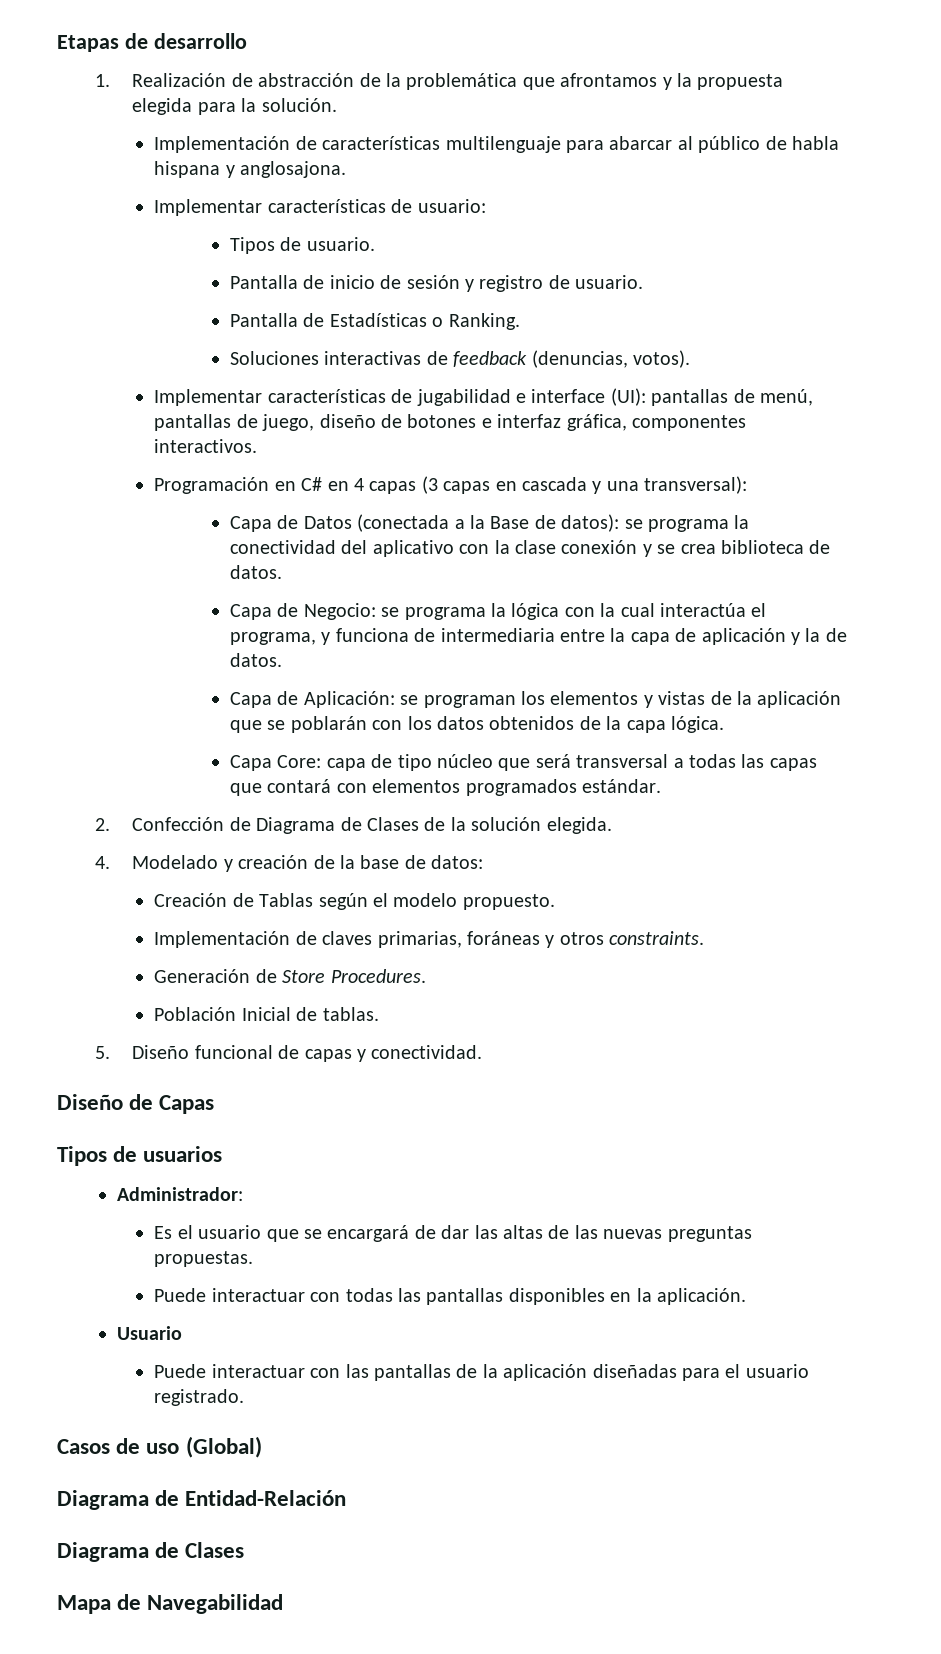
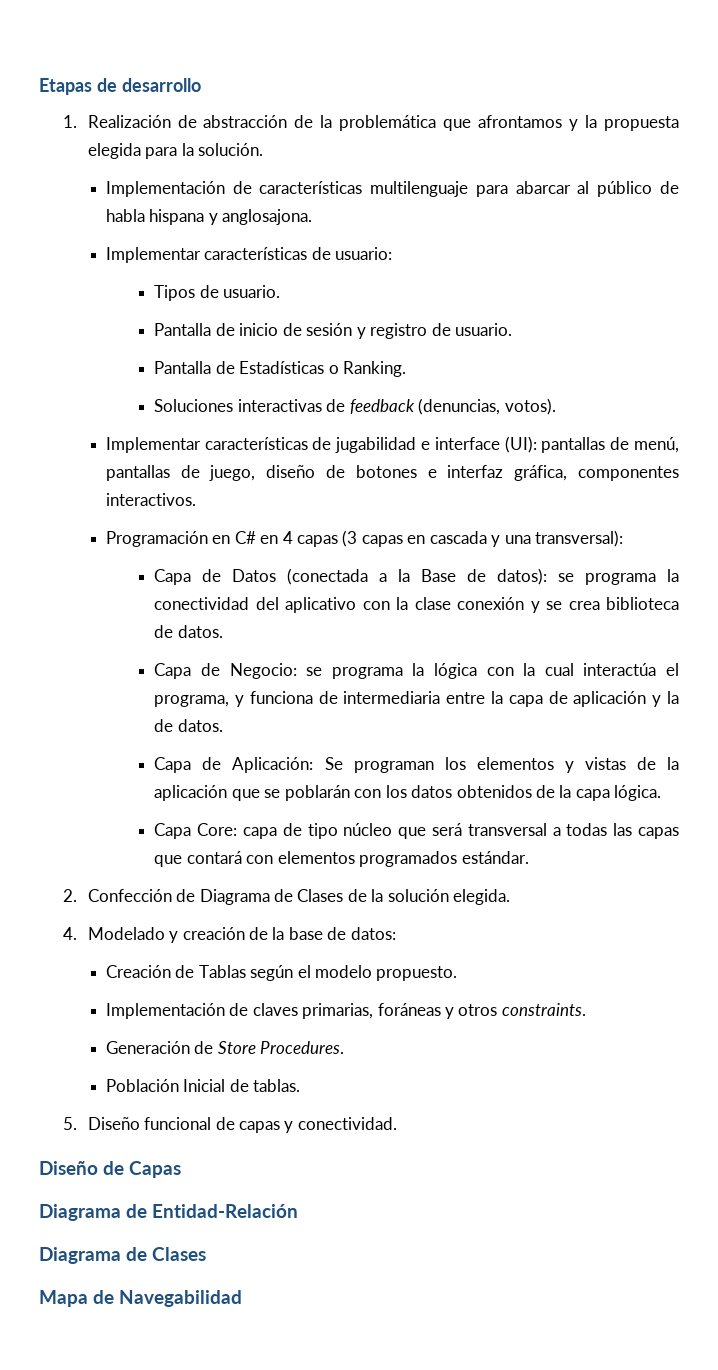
- Capa de Aplicación: se programan los elementos y vistas de la aplicación que se poblarán con los datos obtenidos de la capa lógica.
+ Capa de Aplicación: Se programan los elementos y vistas de la aplicación que se poblarán con los datos obtenidos de la capa lógica.
- Tipos de usuarios
- Administrador:
- Es el usuario que se encargará de dar las altas de las nuevas preguntas propuestas.
- Puede interactuar con todas las pantallas disponibles en la aplicación.
- Usuario
- Puede interactuar con las pantallas de la aplicación diseñadas para el usuario registrado.
- Casos de uso (Global)

